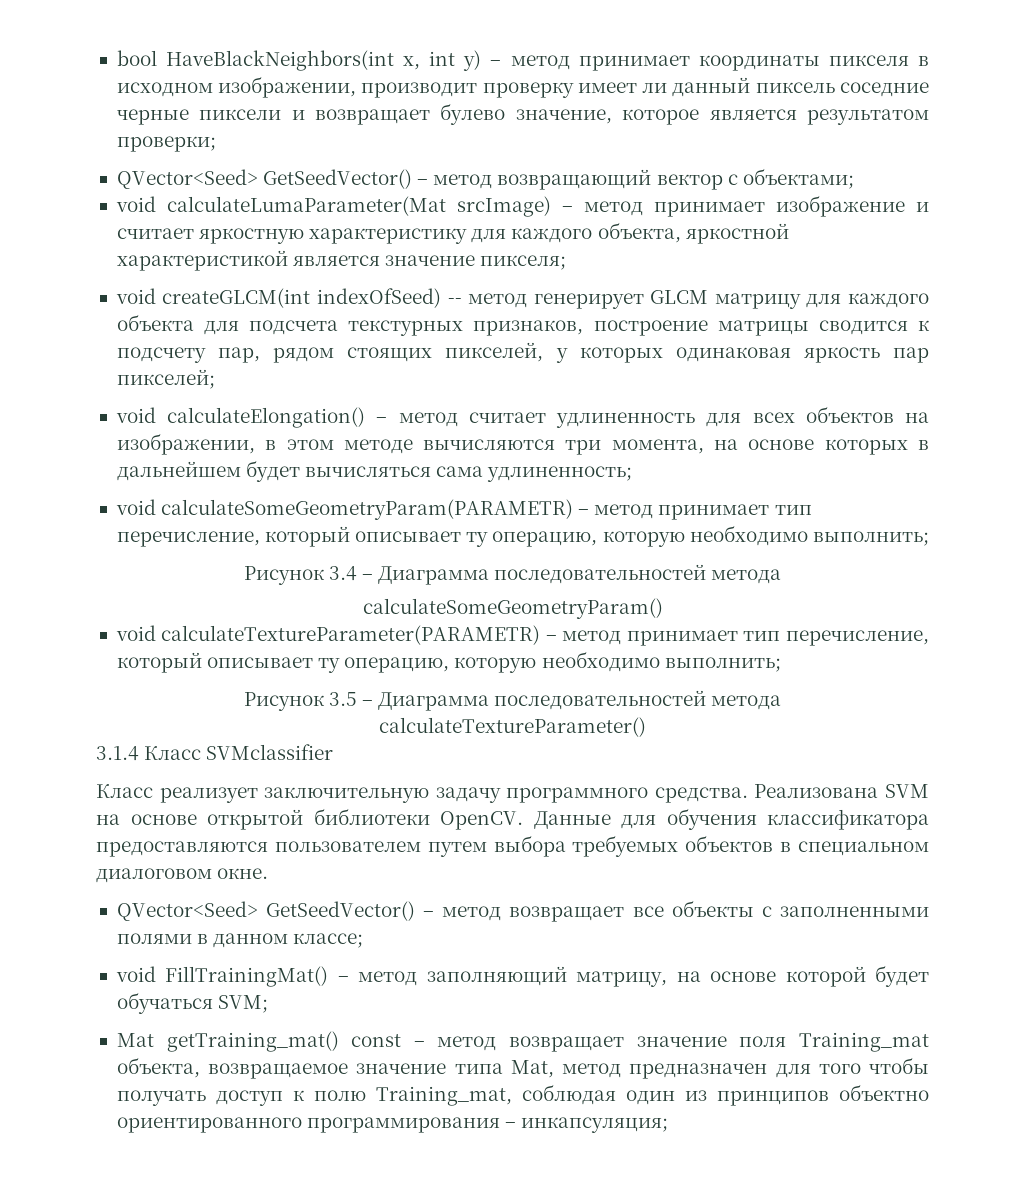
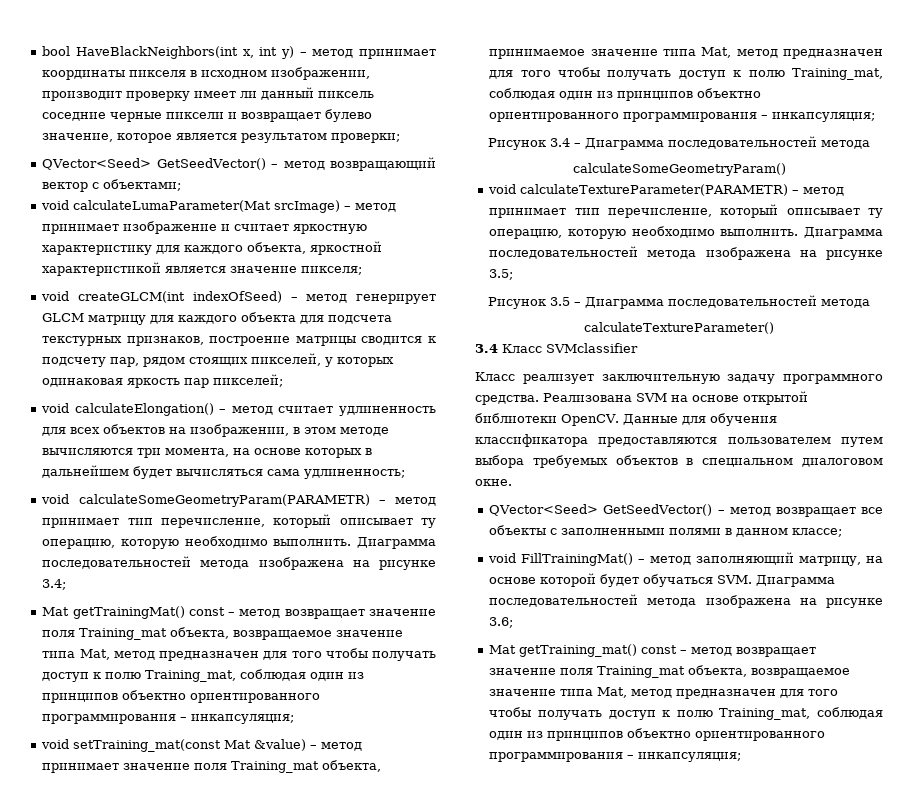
- void createGLCM(int indexOfSeed) -- метод генерирует GLCM матрицу для каждого объекта для подсчета текстурных признаков, построение матрицы сводится к подсчету пар, рядом стоящих пикселей, у которых одинаковая яркость пар пикселей;
+ void createGLCM(int indexOfSeed) – метод генерирует GLCM матрицу для каждого объекта для подсчета текстурных признаков, построение матрицы сводится к подсчету пар, рядом стоящих пикселей, у которых одинаковая яркость пар пикселей;
- void calculateSomeGeometryParam(PARAMETR) – метод принимает тип перечисление, который описывает ту операцию, которую необходимо выполнить;
+ void calculateSomeGeometryParam(PARAMETR) – метод принимает тип перечисление, который описывает ту операцию, которую необходимо выполнить. Диаграмма последовательностей метода изображена на рисунке 3.4;
+ Mat getTrainingMat() const – метод возвращает значение поля Training_mat объекта, возвращаемое значение типа Mat, метод предназначен для того чтобы получать доступ к полю Training_mat, соблюдая один из принципов объектно ориентированного программирования – инкапсуляция;
+ void setTraining_mat(const Mat &value) – метод принимает значение поля Training_mat объекта, принимаемое значение типа Mat, метод предназначен для того чтобы получать доступ к полю Training_mat, соблюдая один из принципов объектно ориентированного программирования – инкапсуляция;
- void calculateTextureParameter(PARAMETR) – метод принимает тип перечисление, который описывает ту операцию, которую необходимо выполнить;
+ void calculateTextureParameter(PARAMETR) – метод принимает тип перечисление, который описывает ту операцию, которую необходимо выполнить. Диаграмма последовательностей метода изображена на рисунке 3.5;
- 3.1.4 Класс SVMclassifier
+ 3.4 Класс SVMclassifier
- void FillTrainingMat() – метод заполняющий матрицу, на основе которой будет обучаться SVM;
+ void FillTrainingMat() – метод заполняющий матрицу, на основе которой будет обучаться SVM. Диаграмма последовательностей метода изображена на рисунке 3.6;

